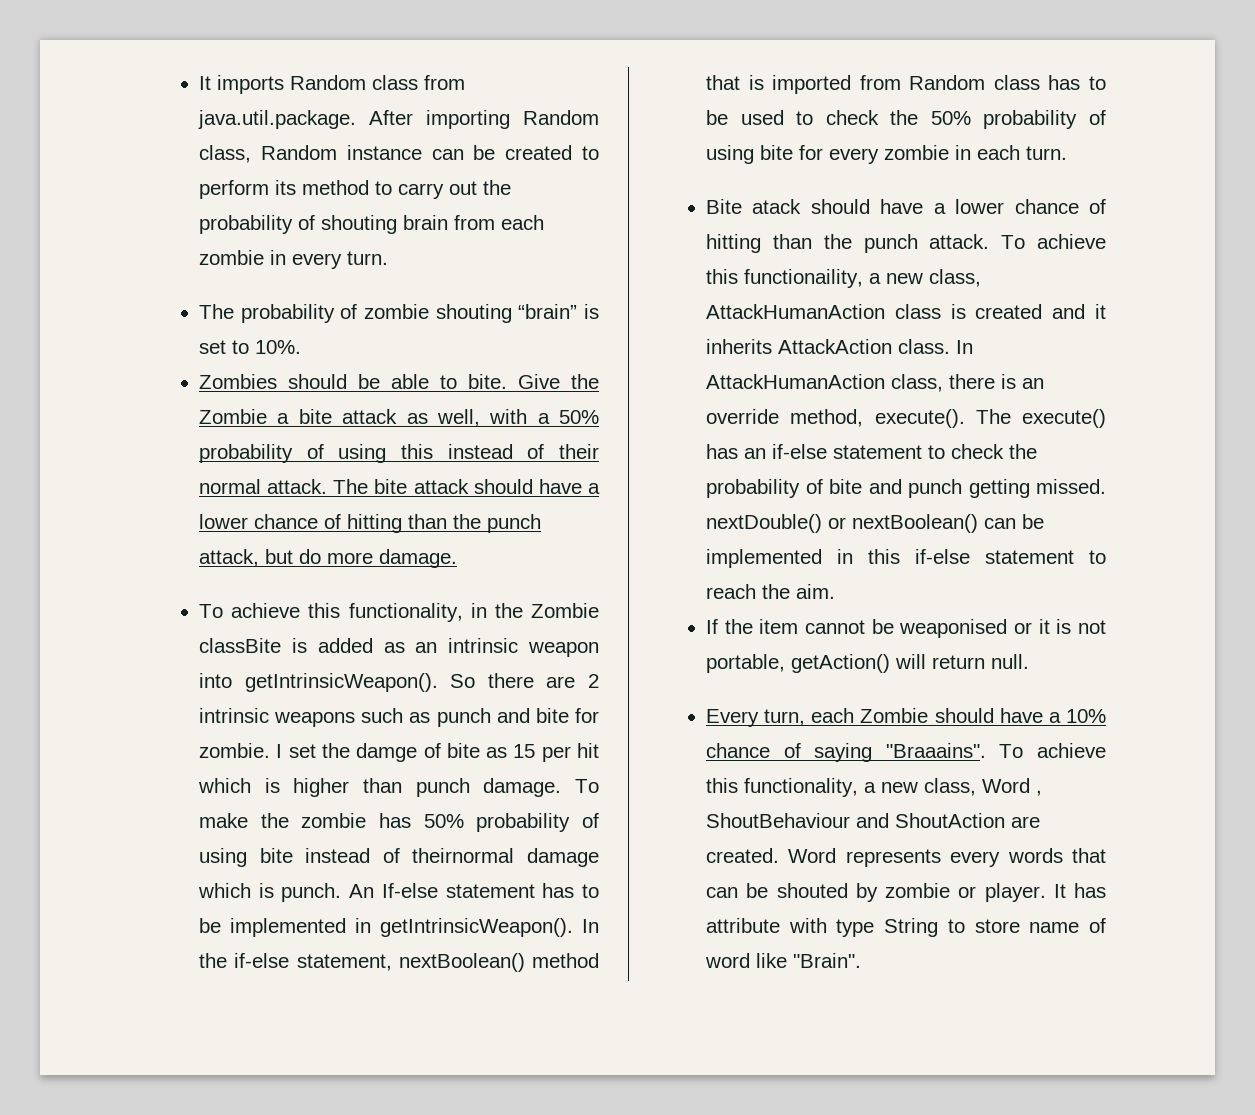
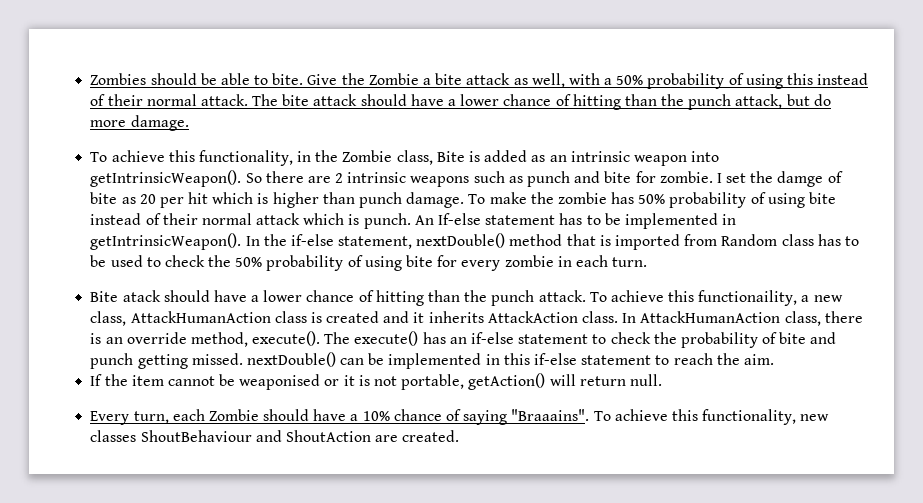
- It imports Random class from java.util.package. After importing Random class, Random instance can be created to perform its method to carry out the probability of shouting brain from each zombie in every turn.
- The probability of zombie shouting “brain” is set to 10%.
- To achieve this functionality, in the Zombie classBite is added as an intrinsic weapon into getIntrinsicWeapon().
+ To achieve this functionality, in the Zombie class, Bite is added as an intrinsic weapon into getIntrinsicWeapon().
- I set the damge of bite as 15 per hit which is higher than punch damage.
+ I set the damge of bite as 20 per hit which is higher than punch damage.
- To make the zombie has 50% probability of using bite instead of theirnormal damage which is punch.
+ To make the zombie has 50% probability of using bite instead of their normal attack which is punch.
- In the if-else statement, nextBoolean() method that is imported from Random class has to be used to check the 50% probability of using bite for every zombie in each turn.
+ In the if-else statement, nextDouble() method that is imported from Random class has to be used to check the 50% probability of using bite for every zombie in each turn.
- The execute() has an if-else statement to check the probability of bite and punch getting missed. nextDouble() or nextBoolean() can be implemented in this if-else statement to reach the aim.
+ The execute() has an if-else statement to check the probability of bite and punch getting missed. nextDouble() can be implemented in this if-else statement to reach the aim.
- To achieve this functionality, a new class, Word , ShoutBehaviour and ShoutAction are created. Word represents every words that can be shouted by zombie or player. It has attribute with type String to store name of word like "Brain".
+ To achieve this functionality, new classes ShoutBehaviour and ShoutAction are created.

